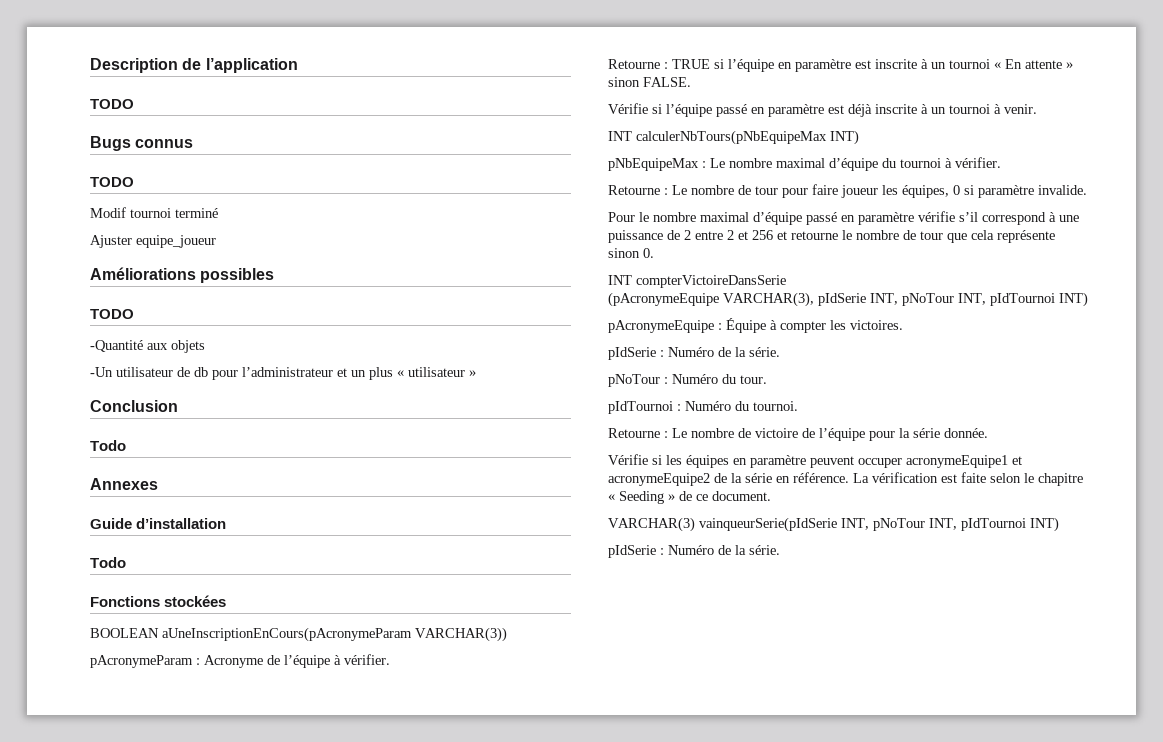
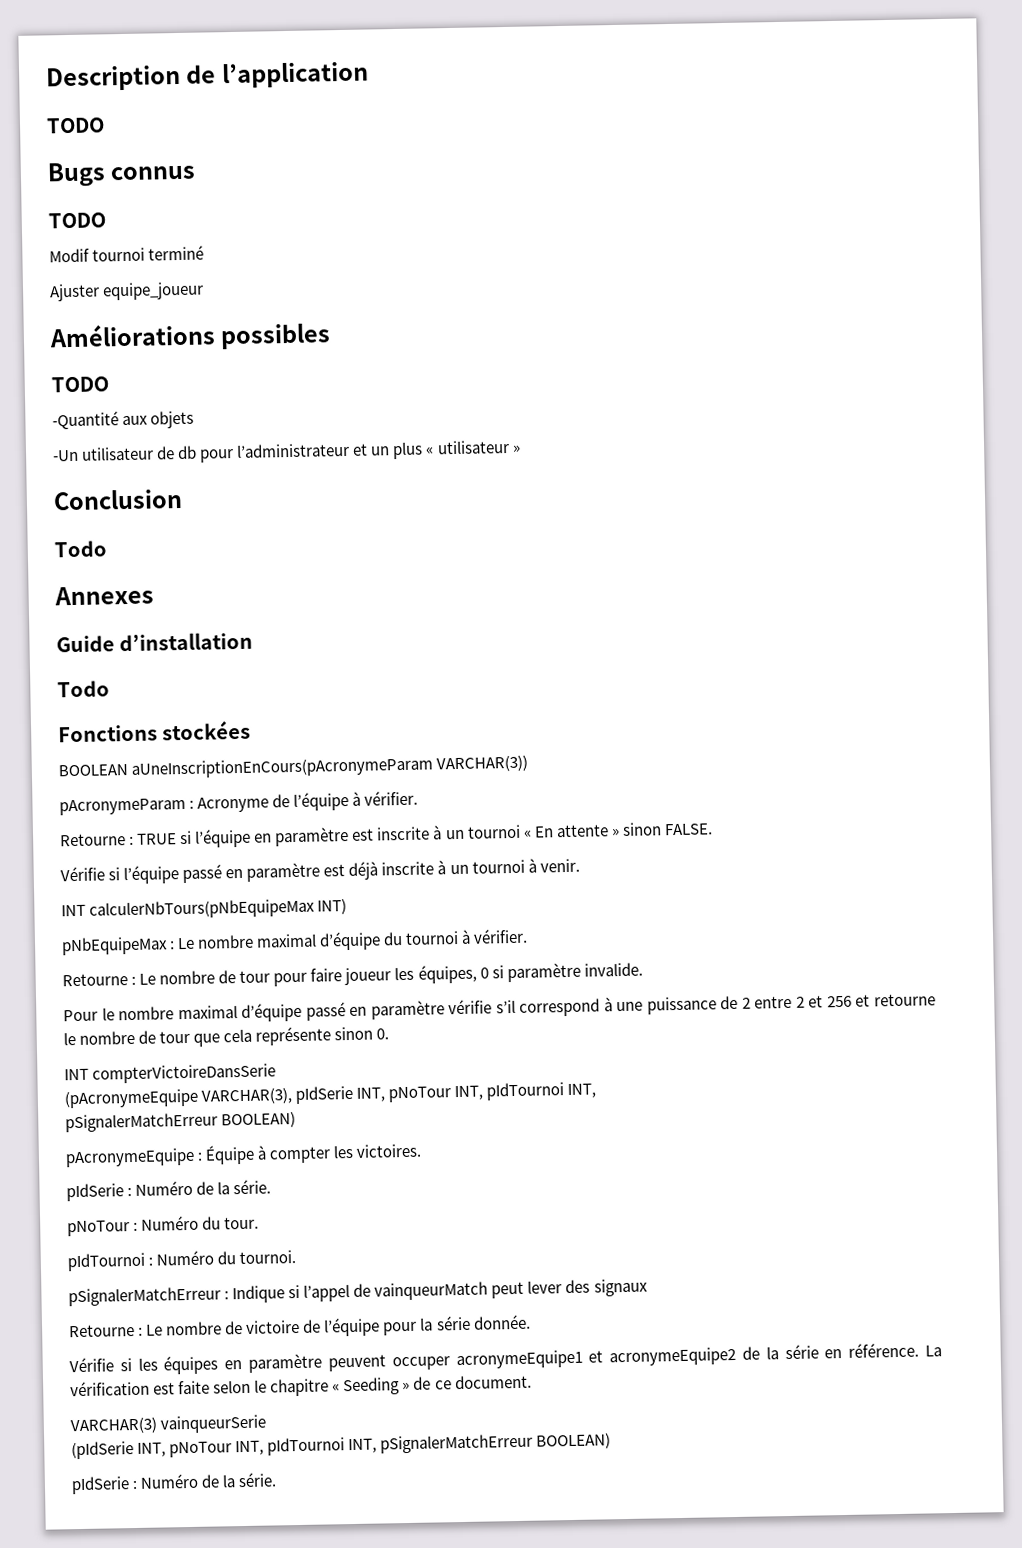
- (pAcronymeEquipe VARCHAR(3), pIdSerie INT, pNoTour INT, pIdTournoi INT)
+ (pAcronymeEquipe VARCHAR(3), pIdSerie INT, pNoTour INT, pIdTournoi INT,
+ pSignalerMatchErreur BOOLEAN)
+ pSignalerMatchErreur : Indique si l’appel de vainqueurMatch peut lever des signaux
- VARCHAR(3) vainqueurSerie(pIdSerie INT, pNoTour INT, pIdTournoi INT)
+ VARCHAR(3) vainqueurSerie
+ (pIdSerie INT, pNoTour INT, pIdTournoi INT, pSignalerMatchErreur BOOLEAN)

